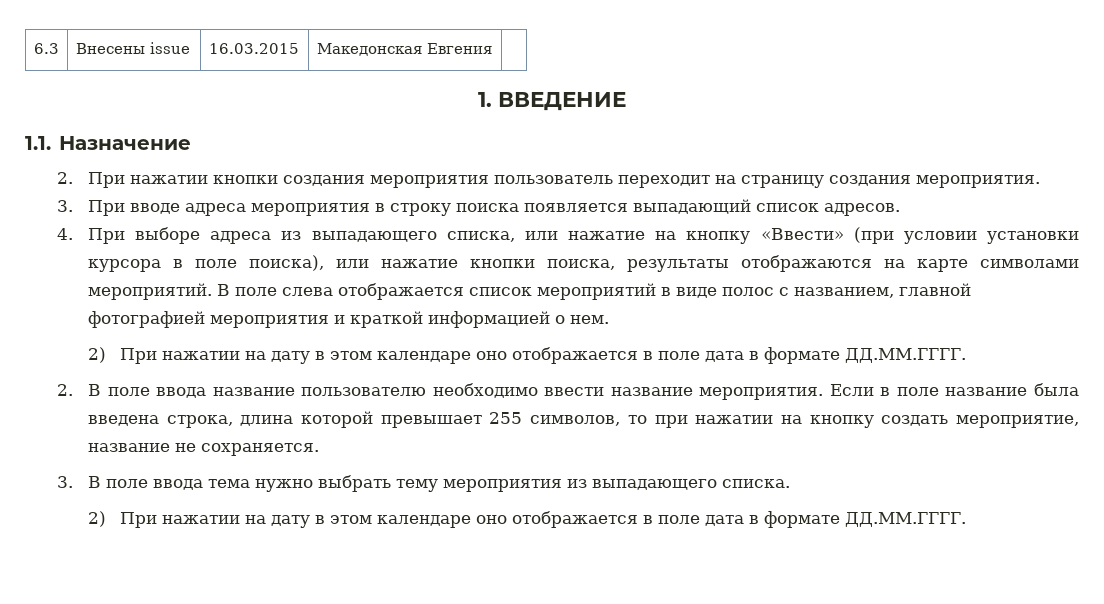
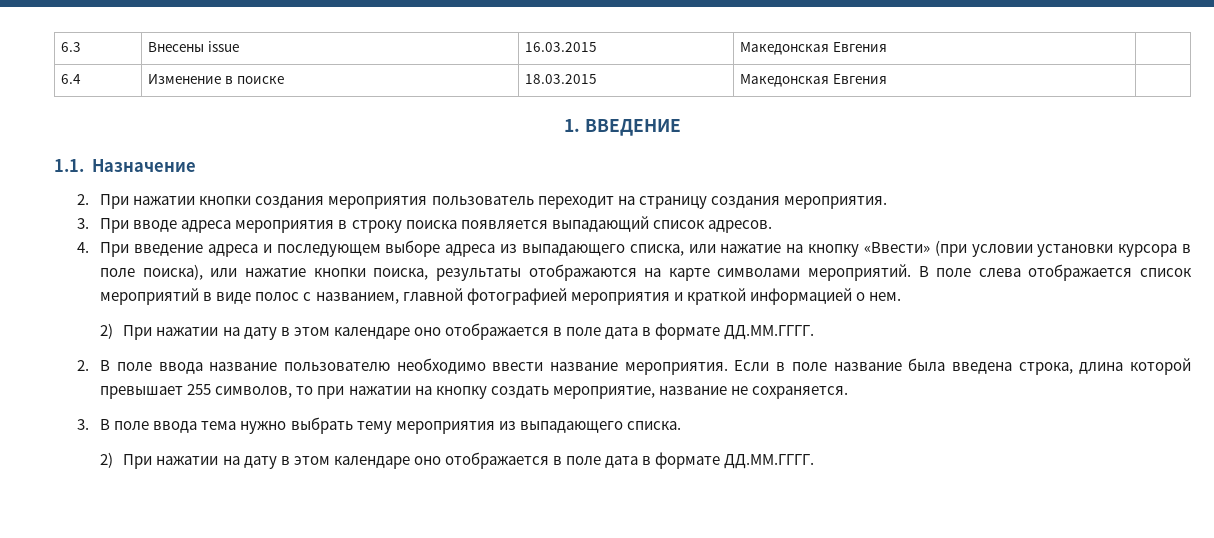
+ 6.4 | Изменение в поиске | 18.03.2015 | Македонская Евгения |
- 4. При выборе адреса из выпадающего списка, или нажатие на кнопку «Ввести» (при условии установки курсора в поле поиска), или нажатие кнопки поиска, результаты отображаются на карте символами мероприятий.
+ 4. При введение адреса и последующем выборе адреса из выпадающего списка, или нажатие на кнопку «Ввести» (при условии установки курсора в поле поиска), или нажатие кнопки поиска, результаты отображаются на карте символами мероприятий.

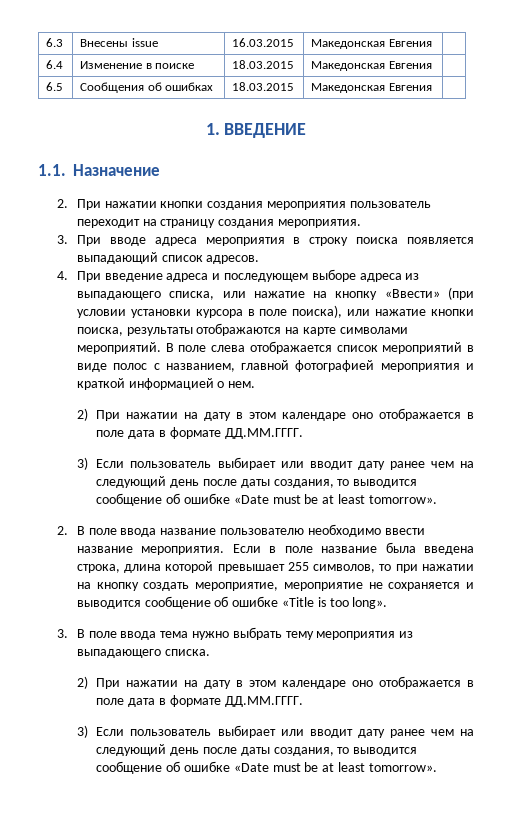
+ 6.5 | Сообщения об ошибках | 18.03.2015 | Македонская Евгения |
  В поле слева отображается список мероприятий в виде полос с названием, главной фотографией мероприятия и краткой информацией о нем.
  2) При нажатии на дату в этом календаре оно отображается в поле дата в формате ДД.ММ.ГГГГ.
+ 3) Если пользователь выбирает или вводит дату ранее чем на следующий день после даты создания, то выводится сообщение об ошибке «Date must be at least tomorrow».
- Если в поле название была введена строка, длина которой превышает 255 символов, то при нажатии на кнопку создать мероприятие, название не сохраняется.
+ Если в поле название была введена строка, длина которой превышает 255 символов, то при нажатии на кнопку создать мероприятие, мероприятие не сохраняется и выводится сообщение об ошибке «Title is too long».
  3. В поле ввода тема нужно выбрать тему мероприятия из выпадающего списка.
  2) При нажатии на дату в этом календаре оно отображается в поле дата в формате ДД.ММ.ГГГГ.
+ 3) Если пользователь выбирает или вводит дату ранее чем на следующий день после даты создания, то выводится сообщение об ошибке «Date must be at least tomorrow».

